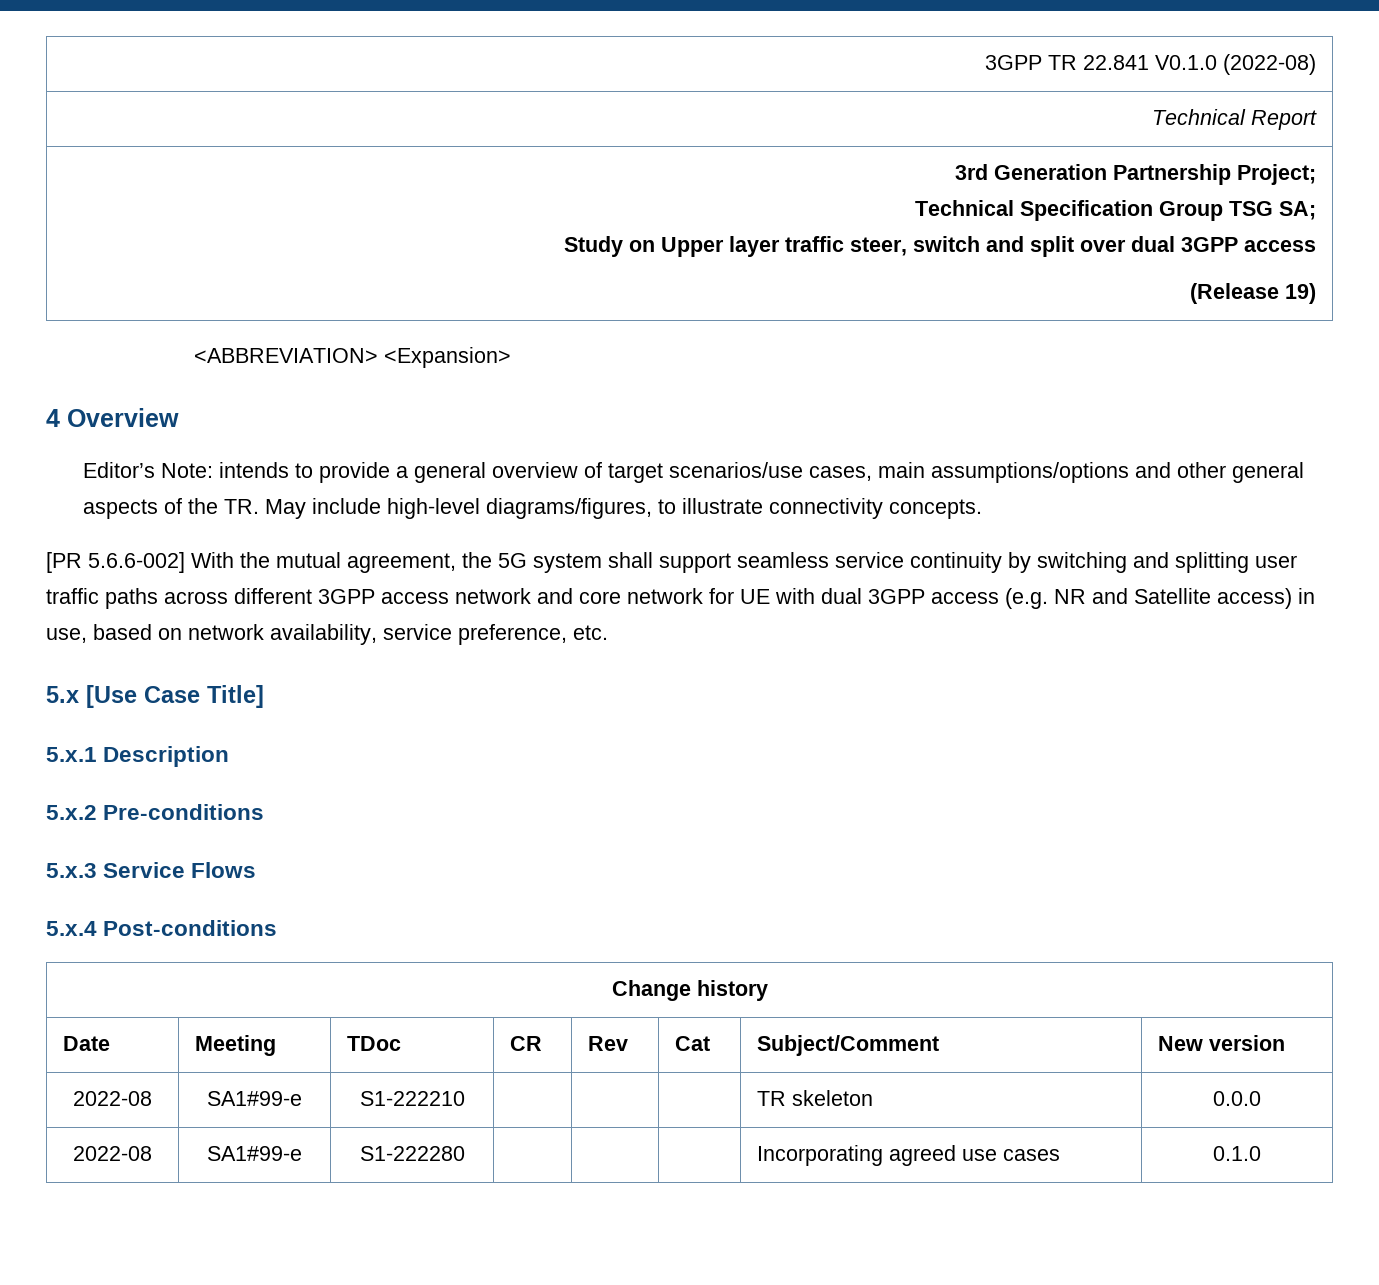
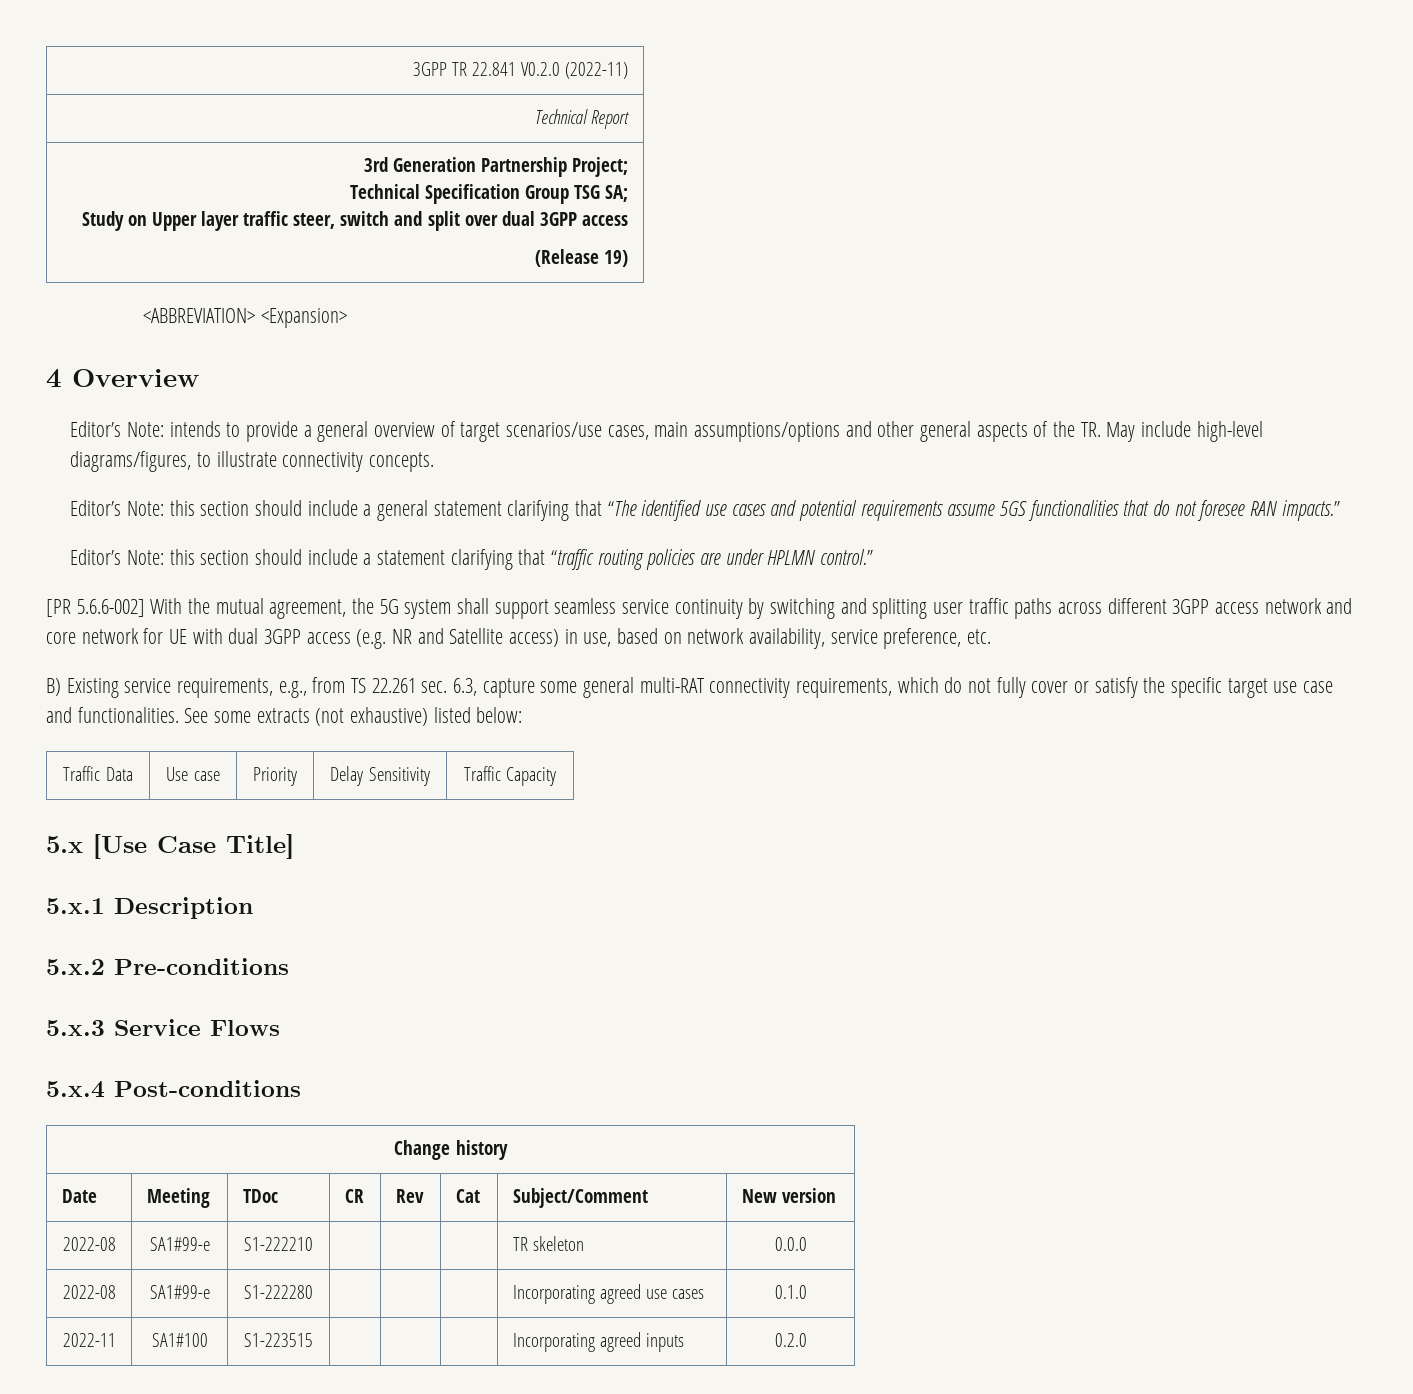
- 3GPP TR 22.841 V0.1.0 (2022-08)
+ 3GPP TR 22.841 V0.2.0 (2022-11)
+ Editor’s Note: this section should include a general statement clarifying that “The identified use cases and potential requirements assume 5GS functionalities that do not foresee RAN impacts.”
+ Editor’s Note: this section should include a statement clarifying that “traffic routing policies are under HPLMN control.”
+ B) Existing service requirements, e.g., from TS 22.261 sec. 6.3, capture some general multi-RAT connectivity requirements, which do not fully cover or satisfy the specific target use case and functionalities. See some extracts (not exhaustive) listed below:
+ Traffic Data | Use case | Priority | Delay Sensitivity | Traffic Capacity
+ 2022-11 | SA1#100 | S1-223515 | | | | Incorporating agreed inputs | 0.2.0

